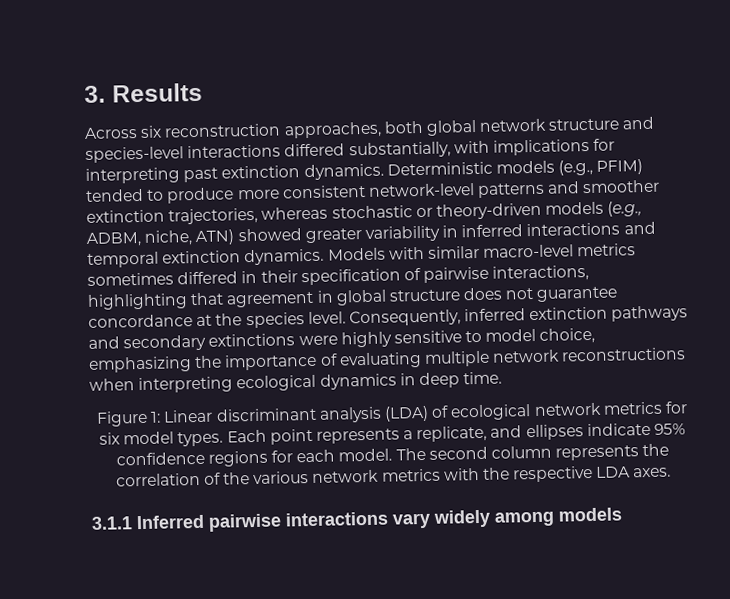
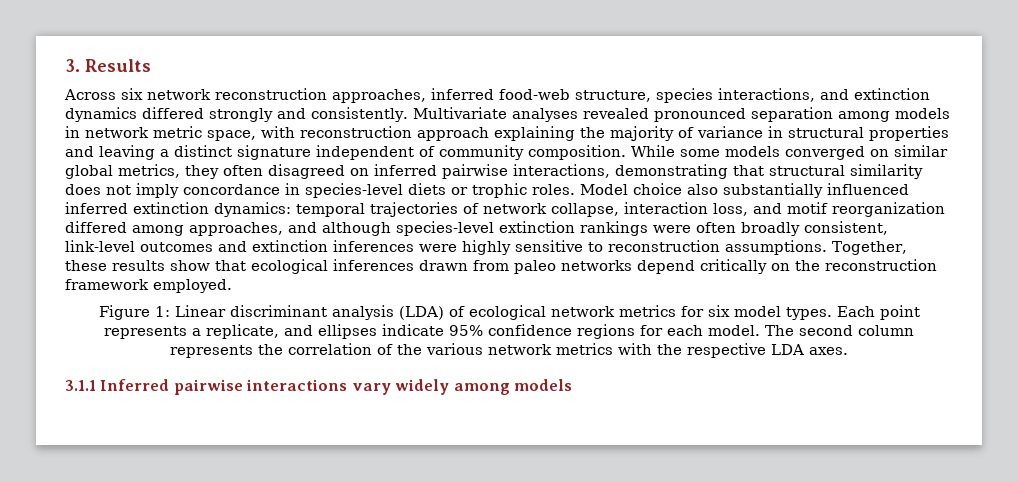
- Across six reconstruction approaches, both global network structure and species-level interactions differed substantially, with implications for interpreting past extinction dynamics. Deterministic models (e.g., PFIM) tended to produce more consistent network-level patterns and smoother extinction trajectories, whereas stochastic or theory-driven models (e.g., ADBM, niche, ATN) showed greater variability in inferred interactions and temporal extinction dynamics. Models with similar macro-level metrics sometimes differed in their specification of pairwise interactions, highlighting that agreement in global structure does not guarantee concordance at the species level. Consequently, inferred extinction pathways and secondary extinctions were highly sensitive to model choice, emphasizing the importance of evaluating multiple network reconstructions when interpreting ecological dynamics in deep time.
+ Across six network reconstruction approaches, inferred food-web structure, species interactions, and extinction dynamics differed strongly and consistently. Multivariate analyses revealed pronounced separation among models in network metric space, with reconstruction approach explaining the majority of variance in structural properties and leaving a distinct signature independent of community composition. While some models converged on similar global metrics, they often disagreed on inferred pairwise interactions, demonstrating that structural similarity does not imply concordance in species-level diets or trophic roles. Model choice also substantially influenced inferred extinction dynamics: temporal trajectories of network collapse, interaction loss, and motif reorganization differed among approaches, and although species-level extinction rankings were often broadly consistent, link-level outcomes and extinction inferences were highly sensitive to reconstruction assumptions. Together, these results show that ecological inferences drawn from paleo networks depend critically on the reconstruction framework employed.

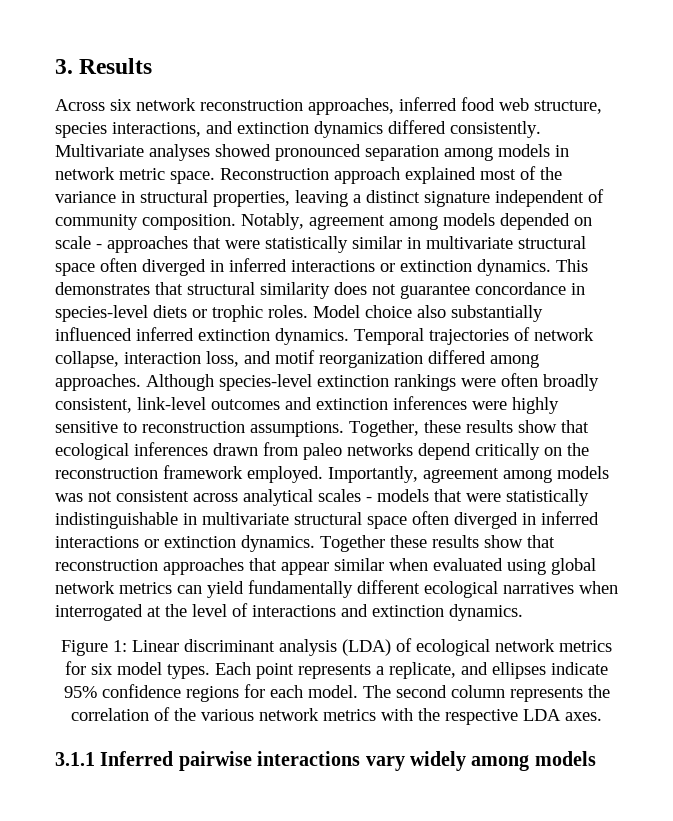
- Across six network reconstruction approaches, inferred food-web structure, species interactions, and extinction dynamics differed strongly and consistently.
+ Across six network reconstruction approaches, inferred food web structure, species interactions, and extinction dynamics differed consistently.
- Multivariate analyses revealed pronounced separation among models in network metric space, with reconstruction approach explaining the majority of variance in structural properties and leaving a distinct signature independent of community composition.
+ Multivariate analyses showed pronounced separation among models in network metric space. Reconstruction approach explained most of the variance in structural properties, leaving a distinct signature independent of community composition.
- While some models converged on similar global metrics, they often disagreed on inferred pairwise interactions, demonstrating that structural similarity does not imply concordance in species-level diets or trophic roles.
+ Notably, agreement among models depended on scale - approaches that were statistically similar in multivariate structural space often diverged in inferred interactions or extinction dynamics. This demonstrates that structural similarity does not guarantee concordance in species-level diets or trophic roles.
- Model choice also substantially influenced inferred extinction dynamics: temporal trajectories of network collapse, interaction loss, and motif reorganization differed among approaches, and although species-level extinction rankings were often broadly consistent, link-level outcomes and extinction inferences were highly sensitive to reconstruction assumptions.
+ Model choice also substantially influenced inferred extinction dynamics. Temporal trajectories of network collapse, interaction loss, and motif reorganization differed among approaches. Although species-level extinction rankings were often broadly consistent, link-level outcomes and extinction inferences were highly sensitive to reconstruction assumptions.
+ Importantly, agreement among models was not consistent across analytical scales - models that were statistically indistinguishable in multivariate structural space often diverged in inferred interactions or extinction dynamics. Together these results show that reconstruction approaches that appear similar when evaluated using global network metrics can yield fundamentally different ecological narratives when interrogated at the level of interactions and extinction dynamics.

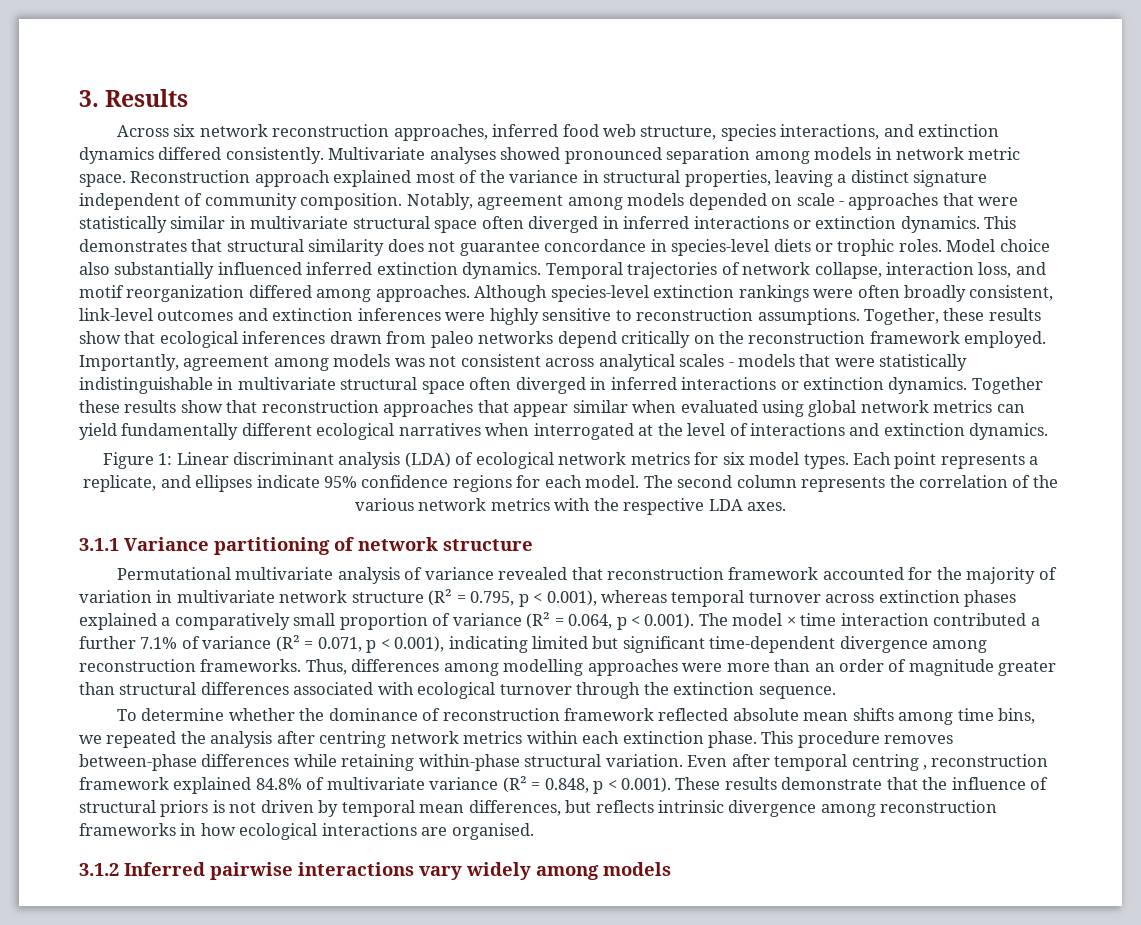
- 3.1.1 Inferred pairwise interactions vary widely among models
+ 3.1.1 Variance partitioning of network structure
+ Permutational multivariate analysis of variance revealed that reconstruction framework accounted for the majority of variation in multivariate network structure (R² = 0.795, p < 0.001), whereas temporal turnover across extinction phases explained a comparatively small proportion of variance (R² = 0.064, p < 0.001). The model × time interaction contributed a further 7.1% of variance (R² = 0.071, p < 0.001), indicating limited but significant time-dependent divergence among reconstruction frameworks. Thus, differences among modelling approaches were more than an order of magnitude greater than structural differences associated with ecological turnover through the extinction sequence.
+ To determine whether the dominance of reconstruction framework reflected absolute mean shifts among time bins, we repeated the analysis after centring network metrics within each extinction phase. This procedure removes between-phase differences while retaining within-phase structural variation. Even after temporal centring , reconstruction framework explained 84.8% of multivariate variance (R² = 0.848, p < 0.001). These results demonstrate that the influence of structural priors is not driven by temporal mean differences, but reflects intrinsic divergence among reconstruction frameworks in how ecological interactions are organised.
+ 3.1.2 Inferred pairwise interactions vary widely among models

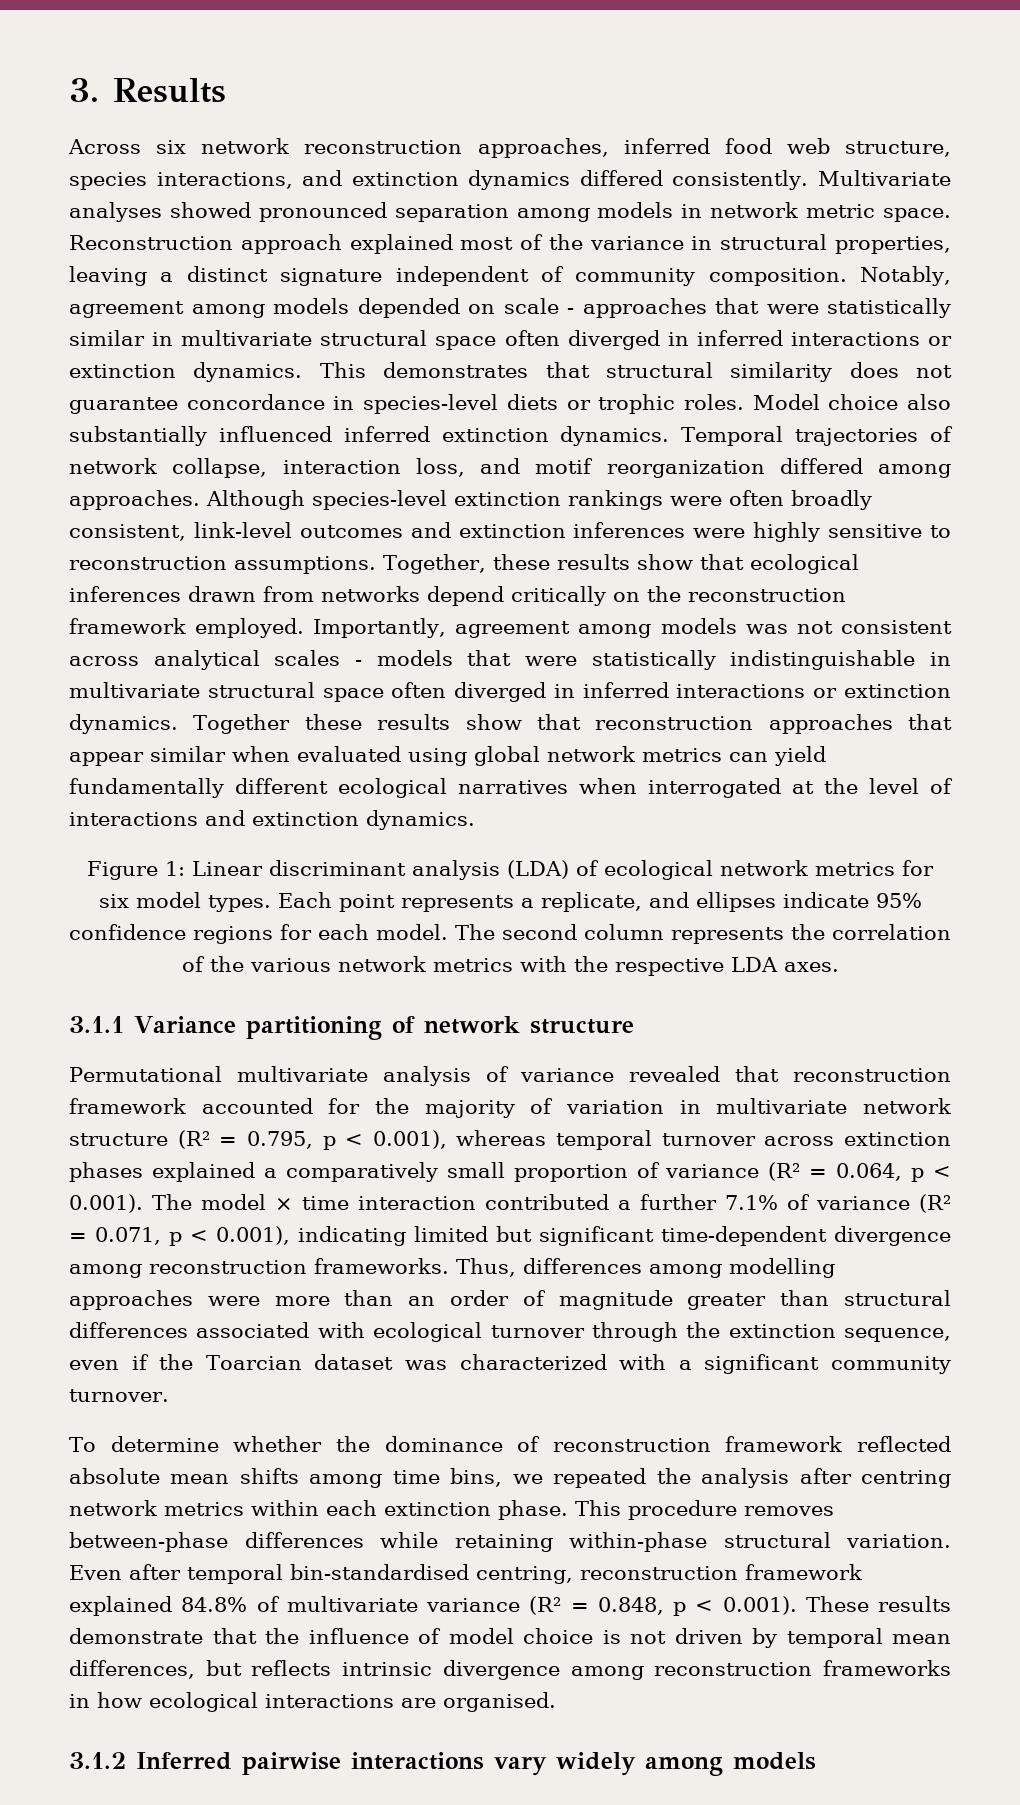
- Together, these results show that ecological inferences drawn from paleo networks depend critically on the reconstruction framework employed.
+ Together, these results show that ecological inferences drawn from networks depend critically on the reconstruction framework employed.
- Thus, differences among modelling approaches were more than an order of magnitude greater than structural differences associated with ecological turnover through the extinction sequence.
+ Thus, differences among modelling approaches were more than an order of magnitude greater than structural differences associated with ecological turnover through the extinction sequence, even if the Toarcian dataset was characterized with a significant community turnover.
- Even after temporal centring , reconstruction framework explained 84.8% of multivariate variance (R² = 0.848, p < 0.001). These results demonstrate that the influence of structural priors is not driven by temporal mean differences, but reflects intrinsic divergence among reconstruction frameworks in how ecological interactions are organised.
+ Even after temporal bin-standardised centring, reconstruction framework explained 84.8% of multivariate variance (R² = 0.848, p < 0.001). These results demonstrate that the influence of model choice is not driven by temporal mean differences, but reflects intrinsic divergence among reconstruction frameworks in how ecological interactions are organised.

